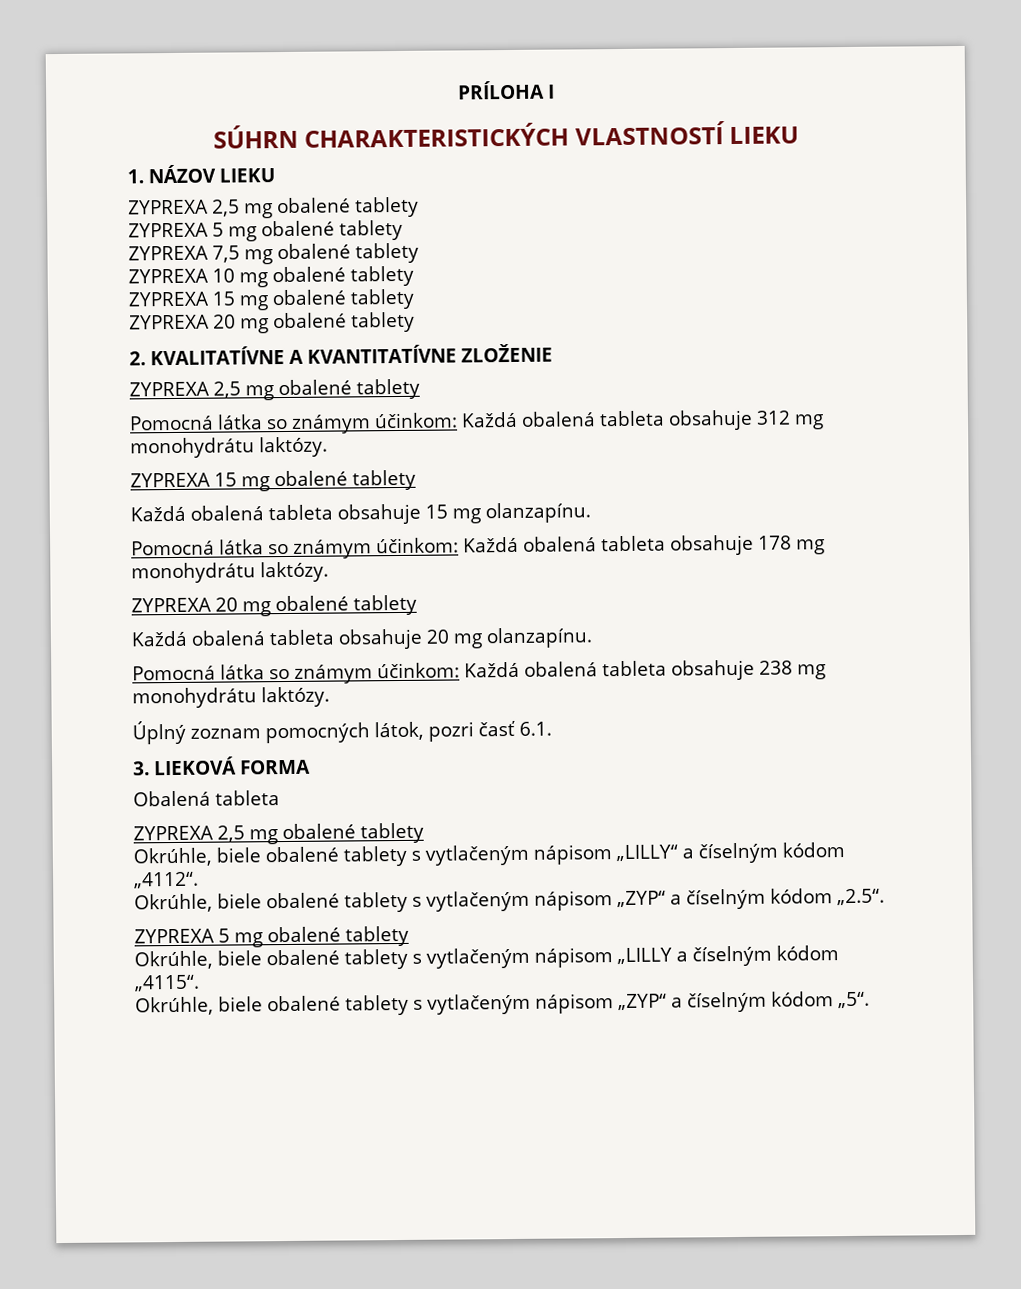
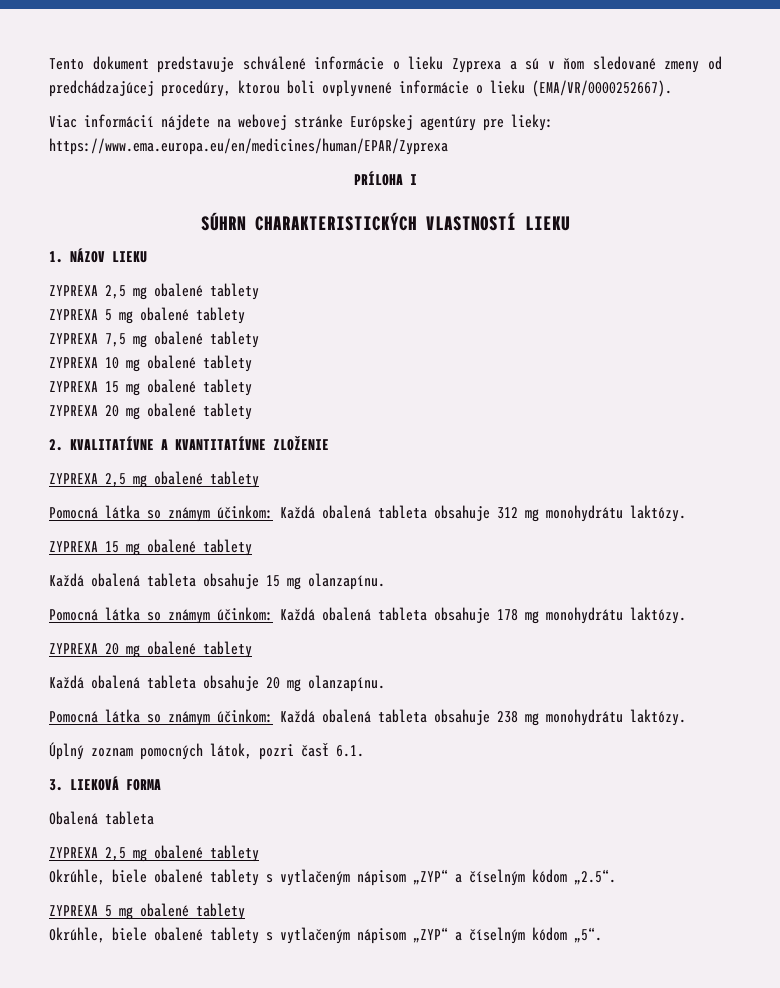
+ Tento dokument predstavuje schválené informácie o lieku Zyprexa a sú v ňom sledované zmeny od predchádzajúcej procedúry, ktorou boli ovplyvnené informácie o lieku (EMA/VR/0000252667).
+ Viac informácií nájdete na webovej stránke Európskej agentúry pre lieky: https://www.ema.europa.eu/en/medicines/human/EPAR/Zyprexa
- Okrúhle, biele obalené tablety s vytlačeným nápisom „LILLY“ a číselným kódom „4112“.
- Okrúhle, biele obalené tablety s vytlačeným nápisom „LILLY a číselným kódom „4115“.

